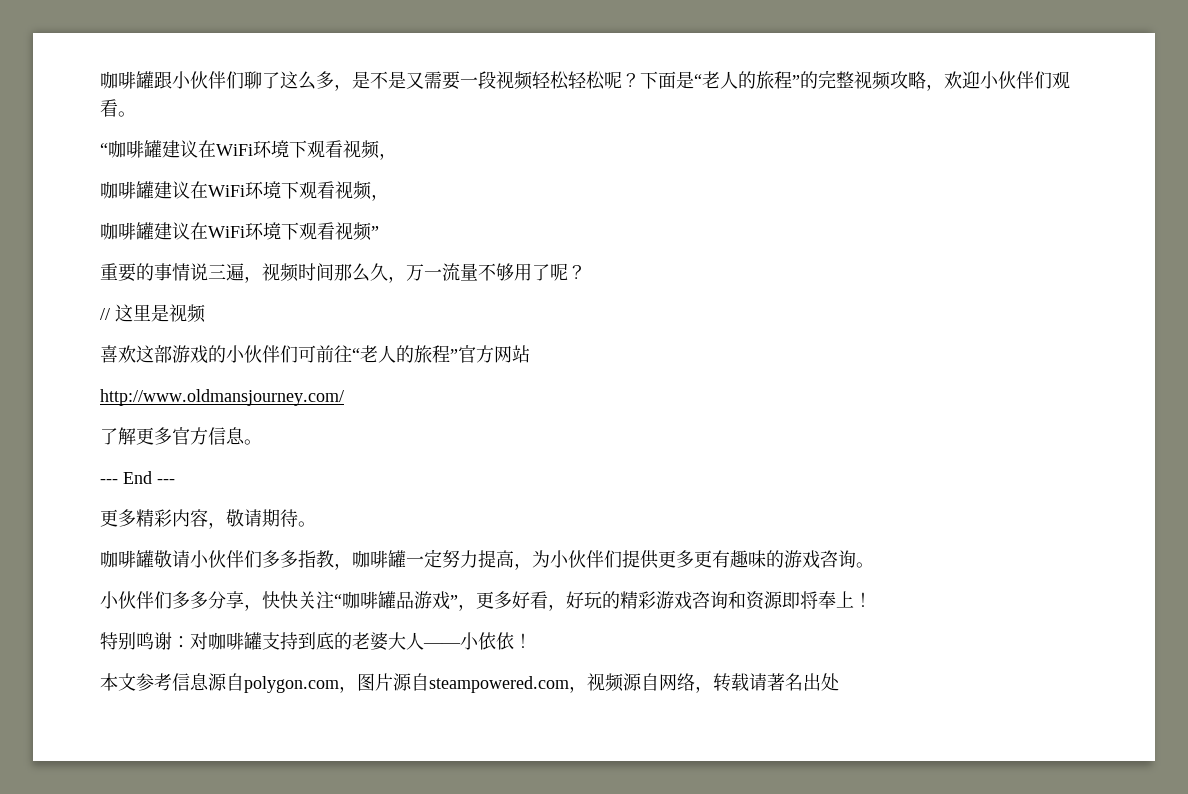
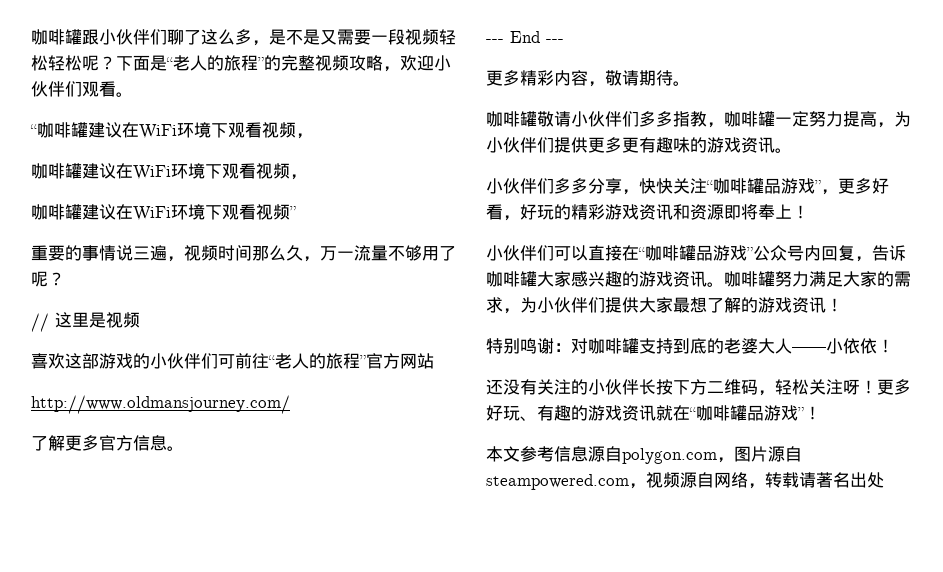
- 咖啡罐敬请小伙伴们多多指教，咖啡罐一定努力提高，为小伙伴们提供更多更有趣味的游戏咨询。
+ 咖啡罐敬请小伙伴们多多指教，咖啡罐一定努力提高，为小伙伴们提供更多更有趣味的游戏资讯。
- 小伙伴们多多分享，快快关注“咖啡罐品游戏”，更多好看，好玩的精彩游戏咨询和资源即将奉上！
+ 小伙伴们多多分享，快快关注“咖啡罐品游戏”，更多好看，好玩的精彩游戏资讯和资源即将奉上！
+ 小伙伴们可以直接在“咖啡罐品游戏”公众号内回复，告诉咖啡罐大家感兴趣的游戏资讯。咖啡罐努力满足大家的需求，为小伙伴们提供大家最想了解的游戏资讯！
+ 还没有关注的小伙伴长按下方二维码，轻松关注呀！更多好玩、有趣的游戏资讯就在“咖啡罐品游戏”！

